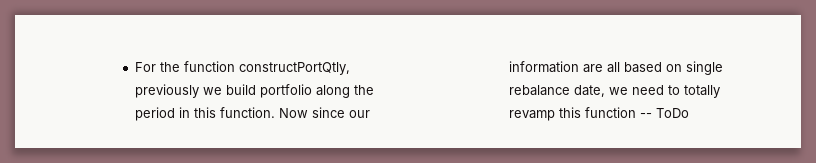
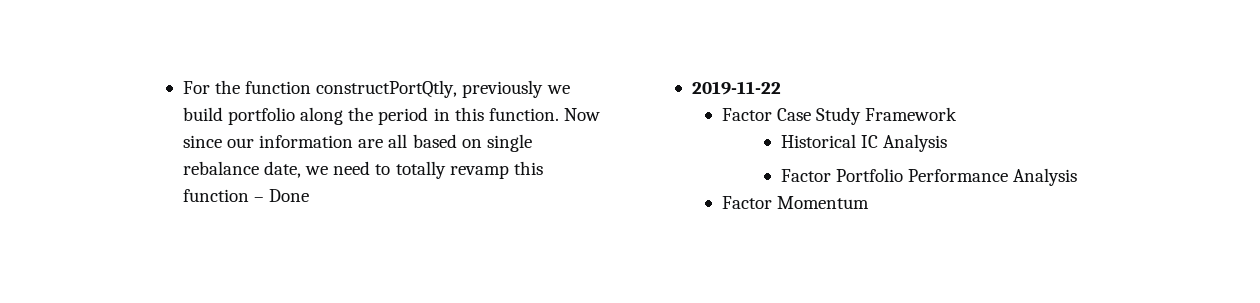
- Now since our information are all based on single rebalance date, we need to totally revamp this function -- ToDo
+ Now since our information are all based on single rebalance date, we need to totally revamp this function – Done
+ 2019-11-22
+ Factor Case Study Framework
+ Historical IC Analysis
+ Factor Portfolio Performance Analysis
+ Factor Momentum

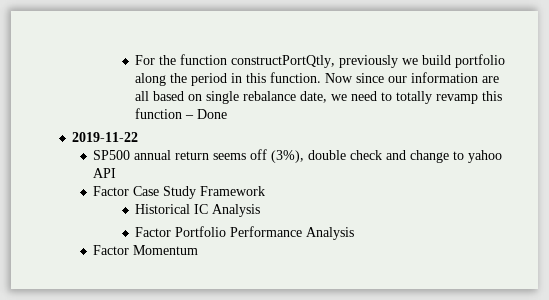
+ SP500 annual return seems off (3%), double check and change to yahoo API

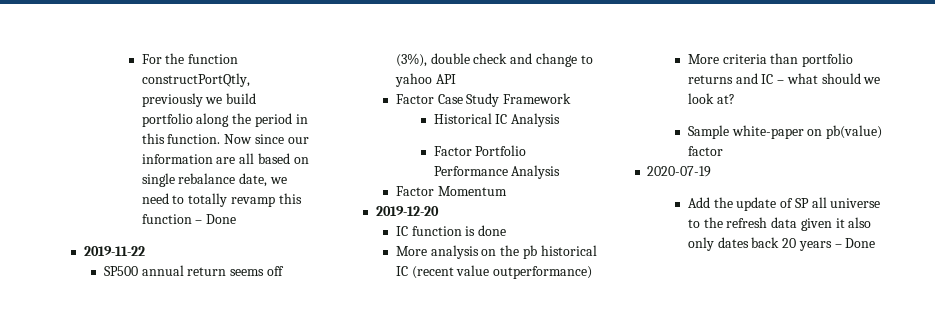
+ 2019-12-20
+ IC function is done
+ More analysis on the pb historical IC (recent value outperformance)
+ More criteria than portfolio returns and IC – what should we look at?
+ Sample white-paper on pb(value) factor
+ 2020-07-19
+ Add the update of SP all universe to the refresh data given it also only dates back 20 years – Done

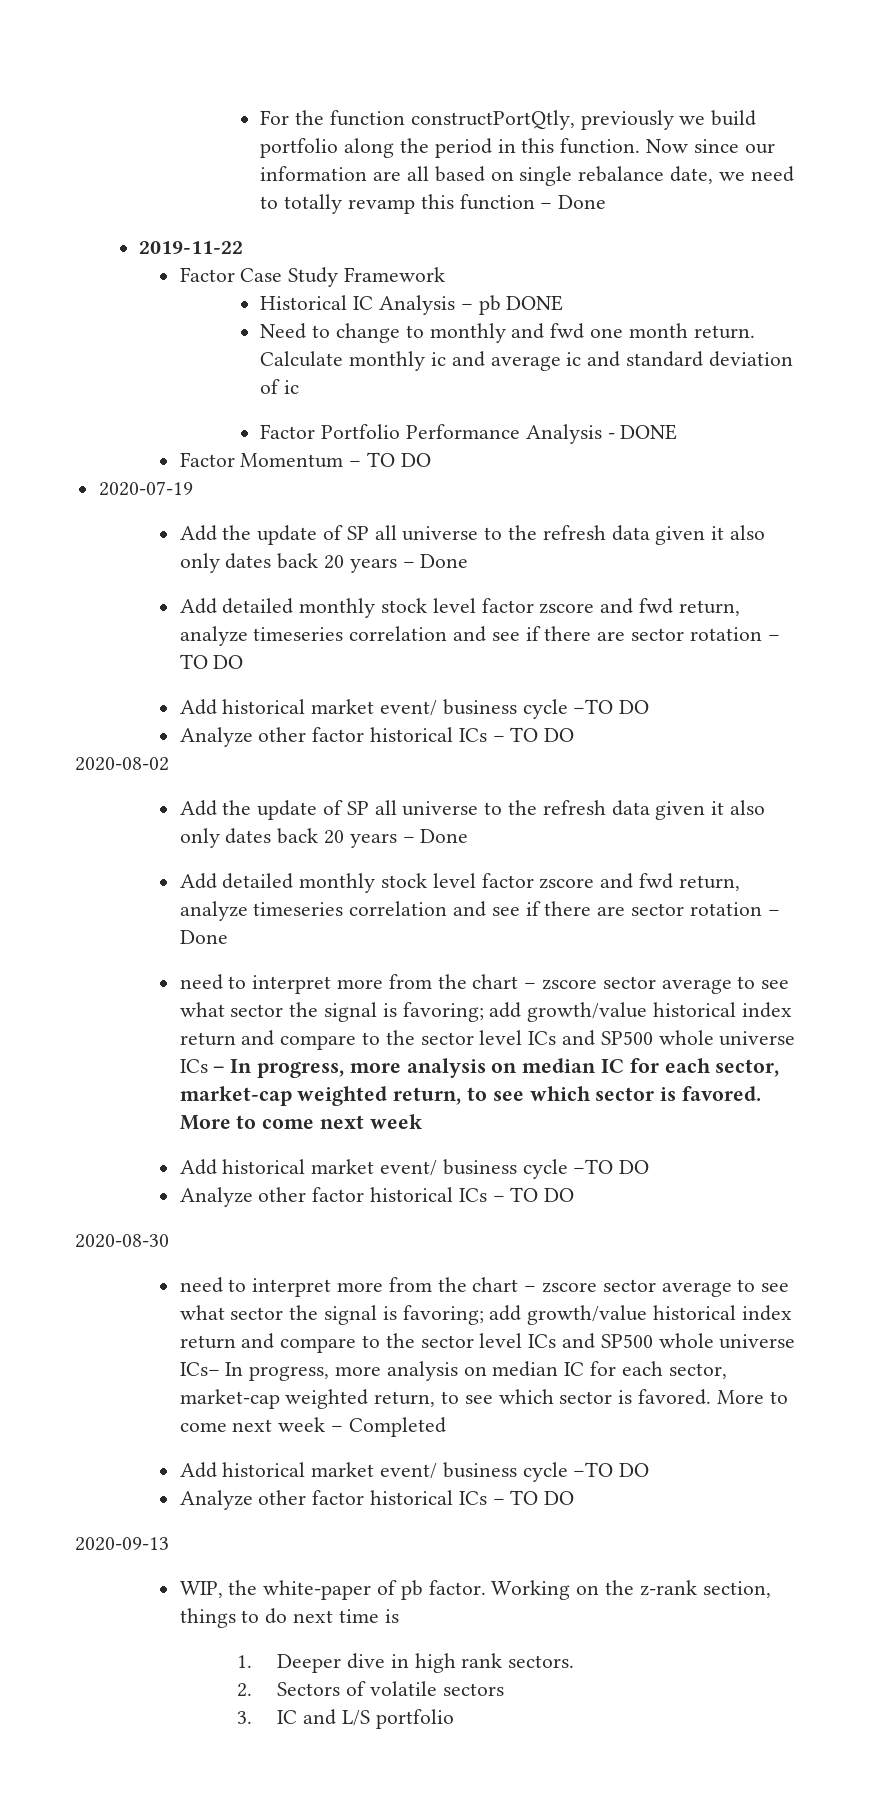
- SP500 annual return seems off (3%), double check and change to yahoo API
- Historical IC Analysis
+ Historical IC Analysis – pb DONE
+ Need to change to monthly and fwd one month return. Calculate monthly ic and average ic and standard deviation of ic
- Factor Portfolio Performance Analysis
+ Factor Portfolio Performance Analysis - DONE
- Factor Momentum
- 2019-12-20
- IC function is done
- More analysis on the pb historical IC (recent value outperformance)
- More criteria than portfolio returns and IC – what should we look at?
- Sample white-paper on pb(value) factor
+ Factor Momentum – TO DO
+ Add detailed monthly stock level factor zscore and fwd return, analyze timeseries correlation and see if there are sector rotation – TO DO
+ Add historical market event/ business cycle –TO DO
+ Analyze other factor historical ICs – TO DO
+ 2020-08-02
+ Add the update of SP all universe to the refresh data given it also only dates back 20 years – Done
+ Add detailed monthly stock level factor zscore and fwd return, analyze timeseries correlation and see if there are sector rotation – Done
+ need to interpret more from the chart – zscore sector average to see what sector the signal is favoring; add growth/value historical index return and compare to the sector level ICs and SP500 whole universe ICs – In progress, more analysis on median IC for each sector, market-cap weighted return, to see which sector is favored. More to come next week
+ Add historical market event/ business cycle –TO DO
+ Analyze other factor historical ICs – TO DO
+ 2020-08-30
+ need to interpret more from the chart – zscore sector average to see what sector the signal is favoring; add growth/value historical index return and compare to the sector level ICs and SP500 whole universe ICs– In progress, more analysis on median IC for each sector, market-cap weighted return, to see which sector is favored. More to come next week – Completed
+ Add historical market event/ business cycle –TO DO
+ Analyze other factor historical ICs – TO DO
+ 2020-09-13
+ WIP, the white-paper of pb factor. Working on the z-rank section, things to do next time is
+ 1. Deeper dive in high rank sectors.
+ 2. Sectors of volatile sectors
+ 3. IC and L/S portfolio

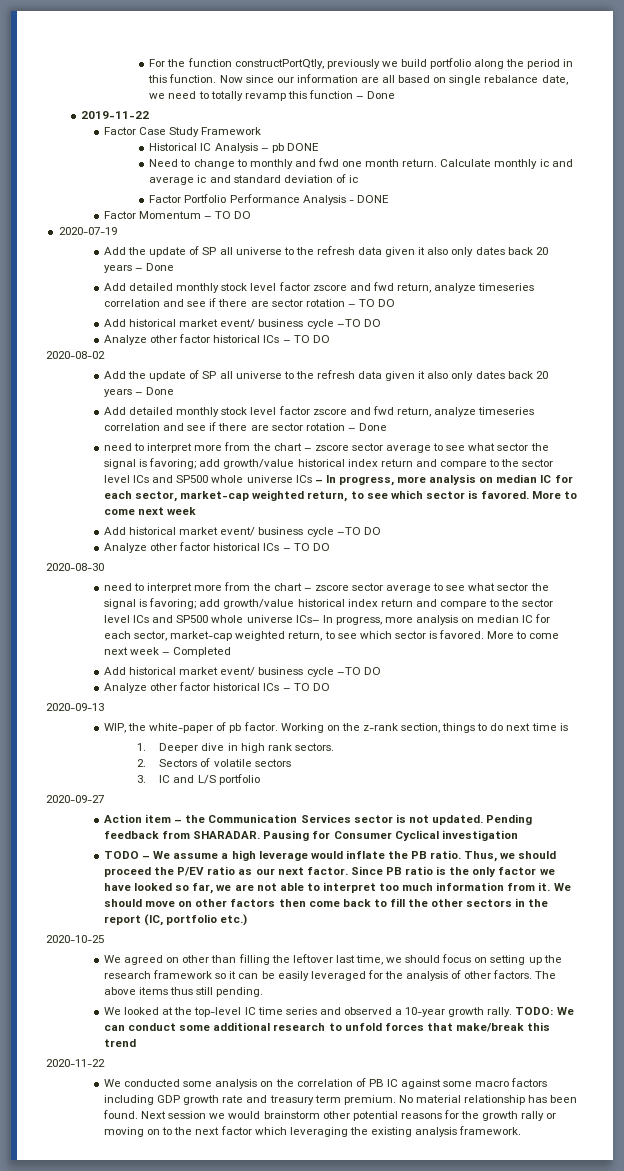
+ 2020-09-27
+ Action item – the Communication Services sector is not updated. Pending feedback from SHARADAR. Pausing for Consumer Cyclical investigation
+ TODO – We assume a high leverage would inflate the PB ratio. Thus, we should proceed the P/EV ratio as our next factor. Since PB ratio is the only factor we have looked so far, we are not able to interpret too much information from it. We should move on other factors then come back to fill the other sectors in the report (IC, portfolio etc.)
+ 2020-10-25
+ We agreed on other than filling the leftover last time, we should focus on setting up the research framework so it can be easily leveraged for the analysis of other factors. The above items thus still pending.
+ We looked at the top-level IC time series and observed a 10-year growth rally. TODO: We can conduct some additional research to unfold forces that make/break this trend
+ 2020-11-22
+ We conducted some analysis on the correlation of PB IC against some macro factors including GDP growth rate and treasury term premium. No material relationship has been found. Next session we would brainstorm other potential reasons for the growth rally or moving on to the next factor which leveraging the existing analysis framework.

